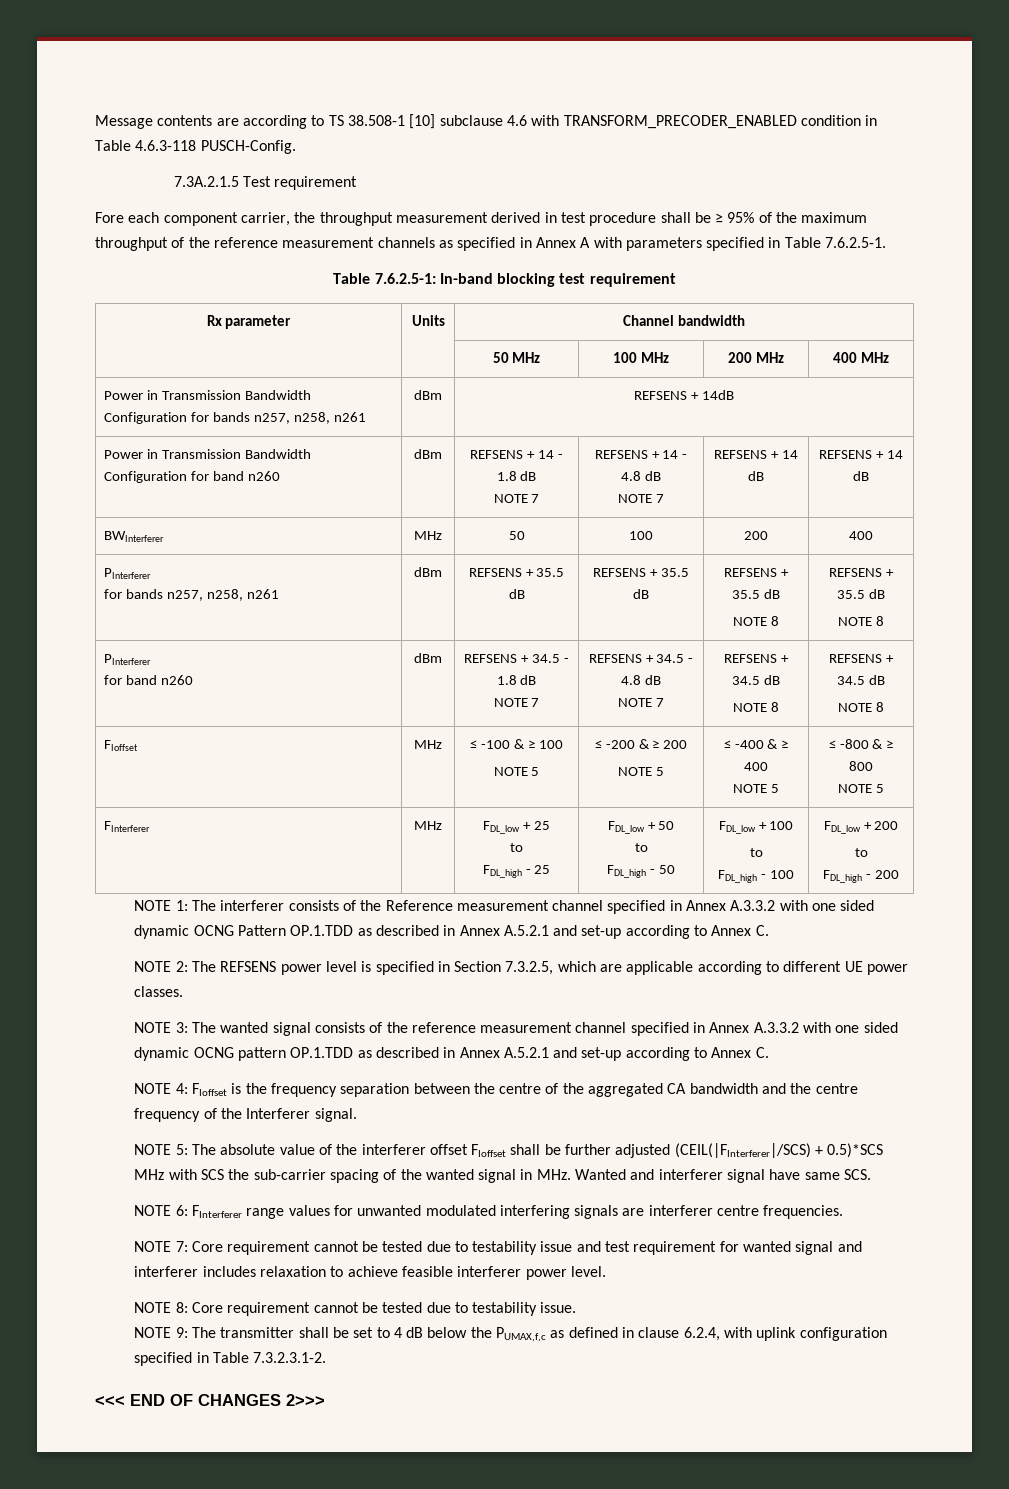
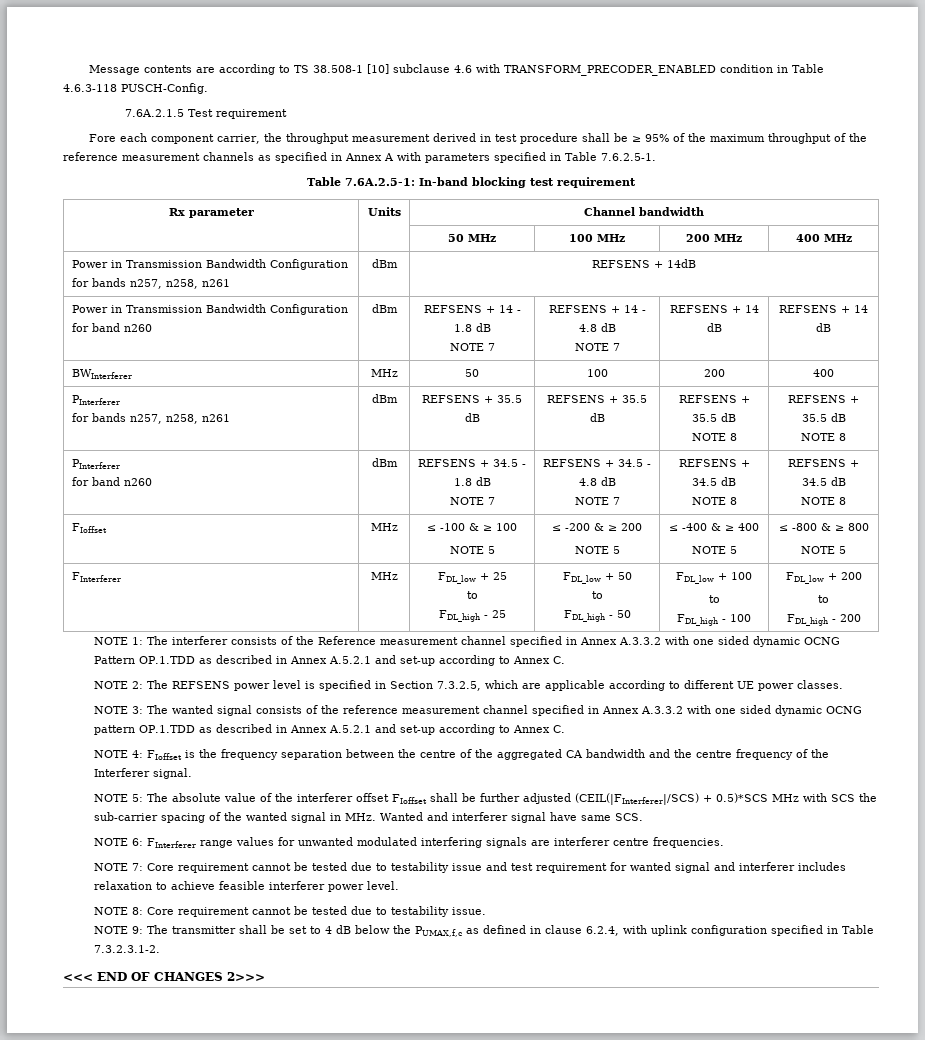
- 7.3A.2.1.5 Test requirement
+ 7.6A.2.1.5 Test requirement
- Table 7.6.2.5-1: In-band blocking test requirement
+ Table 7.6A.2.5-1: In-band blocking test requirement

